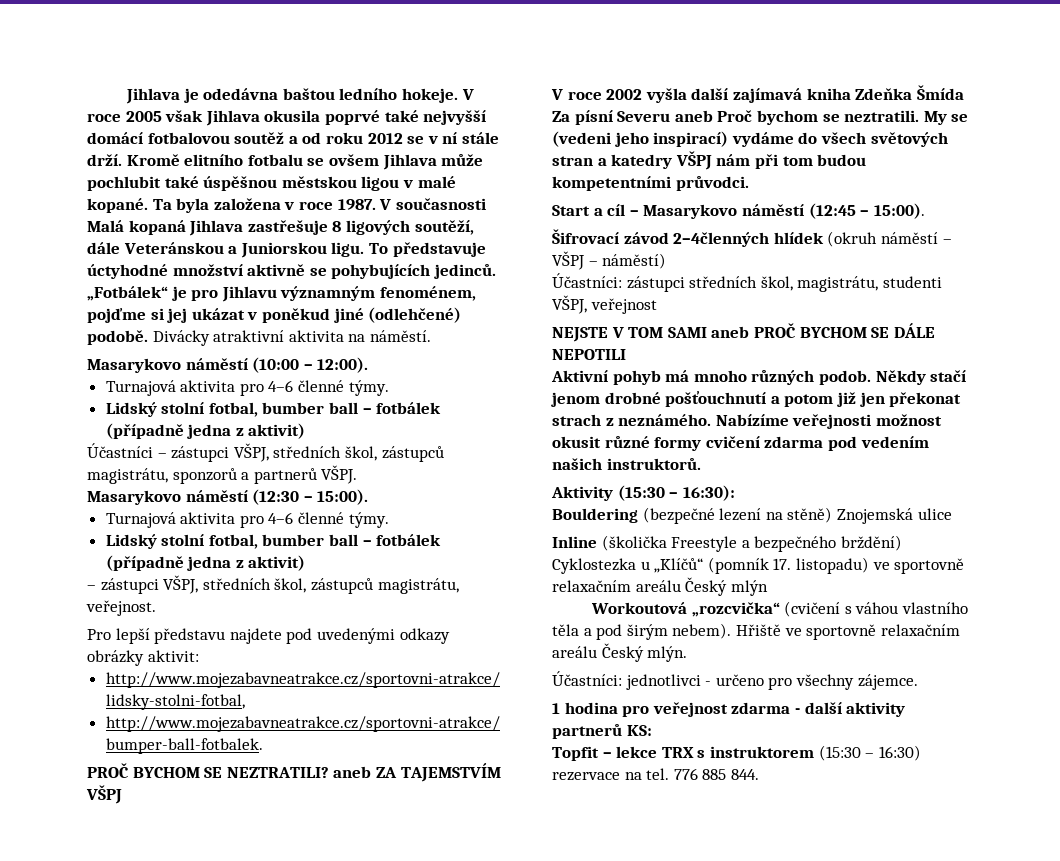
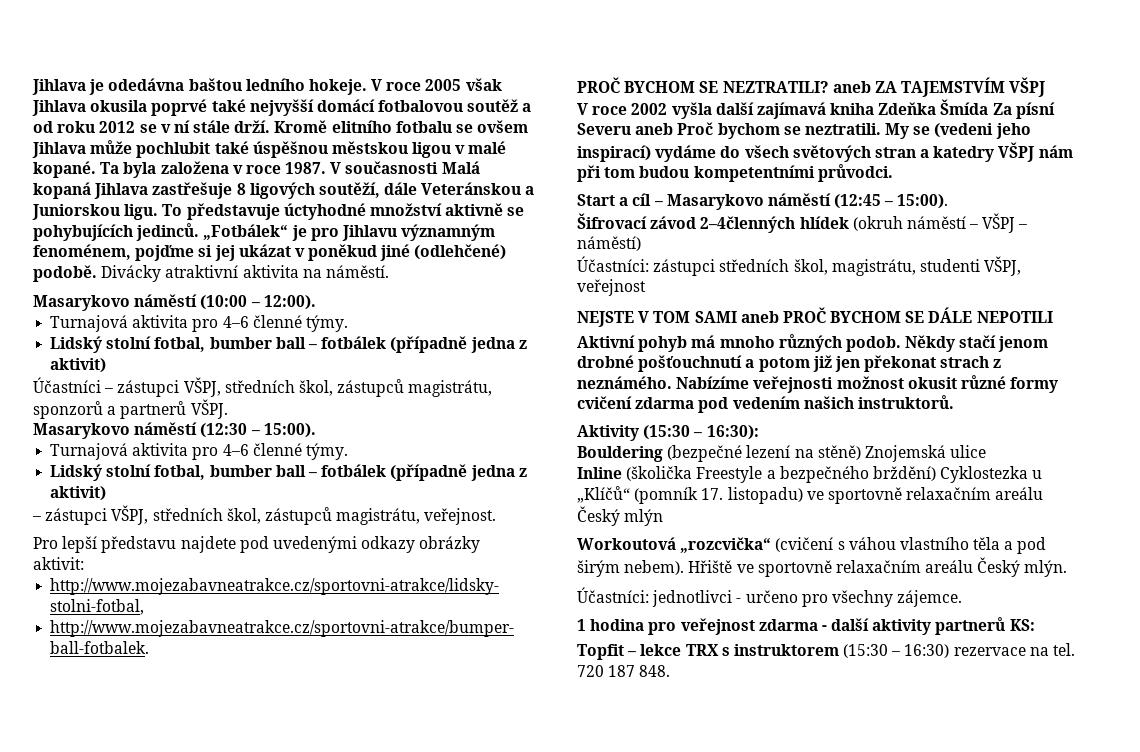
- 776 885 844.
+ 720 187 848.

